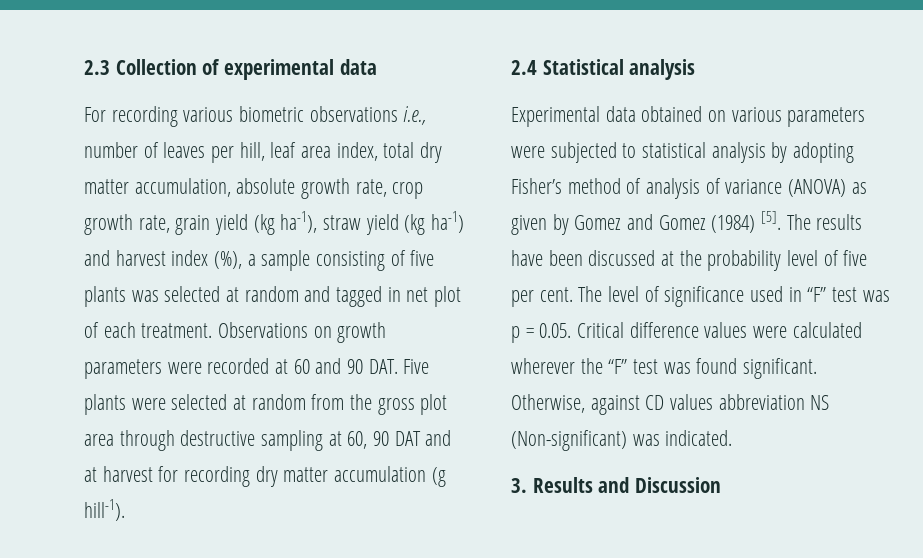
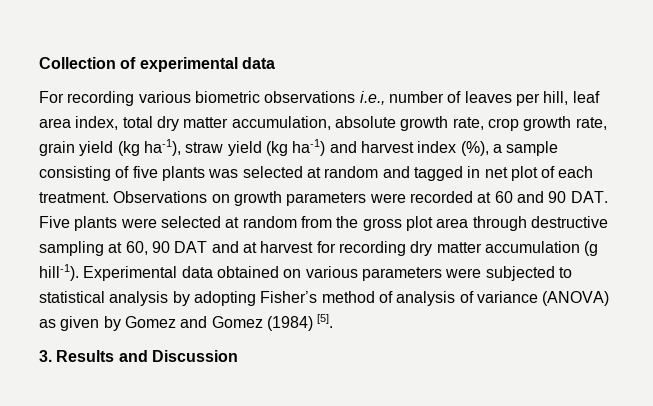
- 2.3 Collection of experimental data
+ Collection of experimental data
- Observations on growth parameters were recorded at 60 and 90 DAT. Five plants were selected at random from the gross plot area through destructive sampling at 60, 90 DAT and at harvest for recording dry matter accumulation (g hill-1).
- 2.4 Statistical analysis
- Experimental data obtained on various parameters were subjected to statistical analysis by adopting Fisher’s method of analysis of variance (ANOVA) as given by Gomez and Gomez (1984) [5]. The results have been discussed at the probability level of five per cent. The level of significance used in “F” test was p = 0.05. Critical difference values were calculated wherever the “F” test was found significant. Otherwise, against CD values abbreviation NS (Non-significant) was indicated.
+ Observations on growth parameters were recorded at 60 and 90 DAT. Five plants were selected at random from the gross plot area through destructive sampling at 60, 90 DAT and at harvest for recording dry matter accumulation (g hill-1). Experimental data obtained on various parameters were subjected to statistical analysis by adopting Fisher’s method of analysis of variance (ANOVA) as given by Gomez and Gomez (1984) [5].

